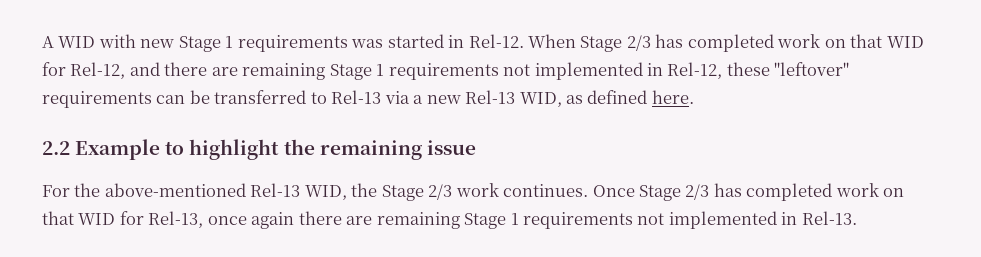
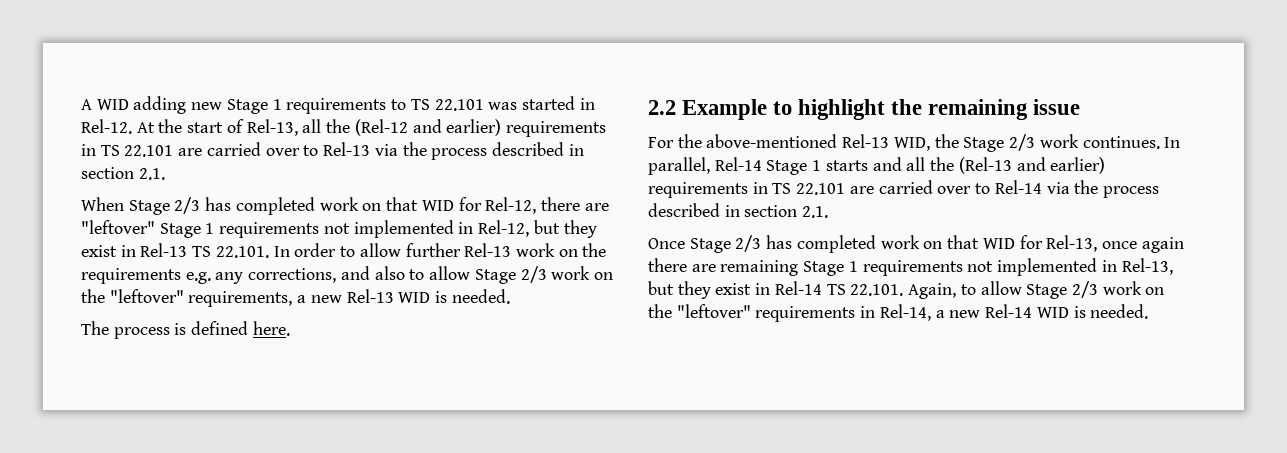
- A WID with new Stage 1 requirements was started in Rel-12. When Stage 2/3 has completed work on that WID for Rel-12, and there are remaining Stage 1 requirements not implemented in Rel-12, these "leftover" requirements can be transferred to Rel-13 via a new Rel-13 WID, as defined here.
+ A WID adding new Stage 1 requirements to TS 22.101 was started in Rel-12. At the start of Rel-13, all the (Rel-12 and earlier) requirements in TS 22.101 are carried over to Rel-13 via the process described in section 2.1.
+ When Stage 2/3 has completed work on that WID for Rel-12, there are "leftover" Stage 1 requirements not implemented in Rel-12, but they exist in Rel-13 TS 22.101. In order to allow further Rel-13 work on the requirements e.g. any corrections, and also to allow Stage 2/3 work on the "leftover" requirements, a new Rel-13 WID is needed.
+ The process is defined here.
- For the above-mentioned Rel-13 WID, the Stage 2/3 work continues. Once Stage 2/3 has completed work on that WID for Rel-13, once again there are remaining Stage 1 requirements not implemented in Rel-13.
+ For the above-mentioned Rel-13 WID, the Stage 2/3 work continues. In parallel, Rel-14 Stage 1 starts and all the (Rel-13 and earlier) requirements in TS 22.101 are carried over to Rel-14 via the process described in section 2.1.
+ Once Stage 2/3 has completed work on that WID for Rel-13, once again there are remaining Stage 1 requirements not implemented in Rel-13, but they exist in Rel-14 TS 22.101. Again, to allow Stage 2/3 work on the "leftover" requirements in Rel-14, a new Rel-14 WID is needed.

